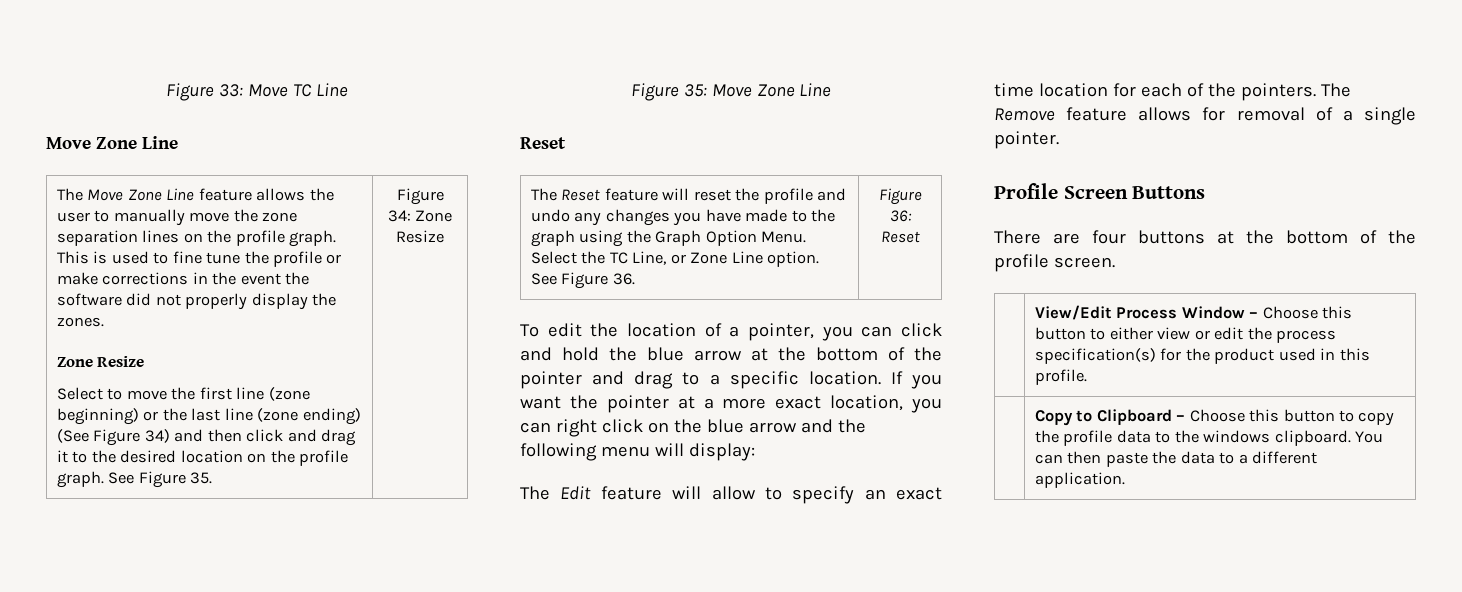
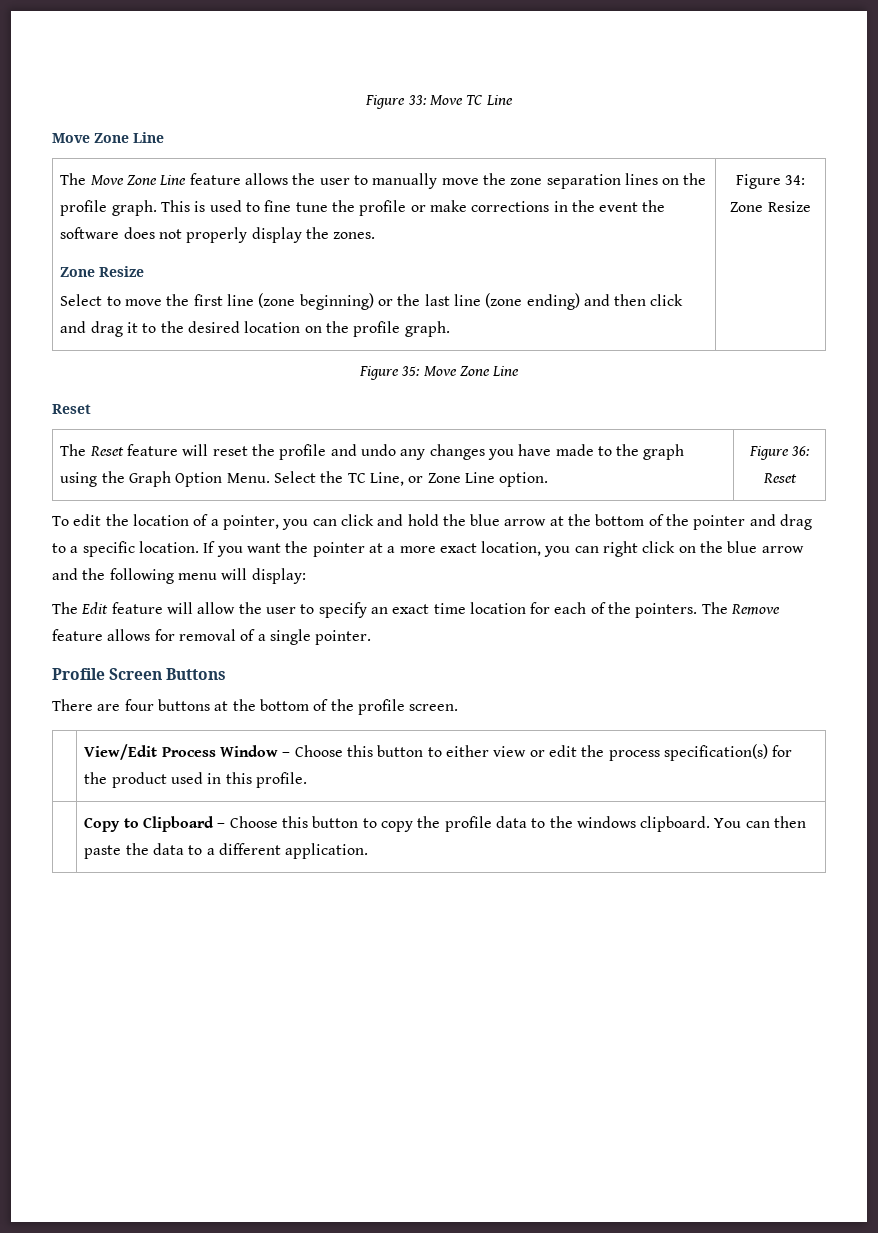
- This is used to fine tune the profile or make corrections in the event the software did not properly display the zones.
+ This is used to fine tune the profile or make corrections in the event the software does not properly display the zones.
- Select to move the first line (zone beginning) or the last line (zone ending) (See Figure 34) and then click and drag it to the desired location on the profile graph. See Figure 35.
+ Select to move the first line (zone beginning) or the last line (zone ending) and then click and drag it to the desired location on the profile graph.
- The Reset feature will reset the profile and undo any changes you have made to the graph using the Graph Option Menu. Select the TC Line, or Zone Line option. See Figure 36. | Figure 36: Reset
+ The Reset feature will reset the profile and undo any changes you have made to the graph using the Graph Option Menu. Select the TC Line, or Zone Line option. | Figure 36: Reset
- The Edit feature will allow to specify an exact time location for each of the pointers.
+ The Edit feature will allow the user to specify an exact time location for each of the pointers.

